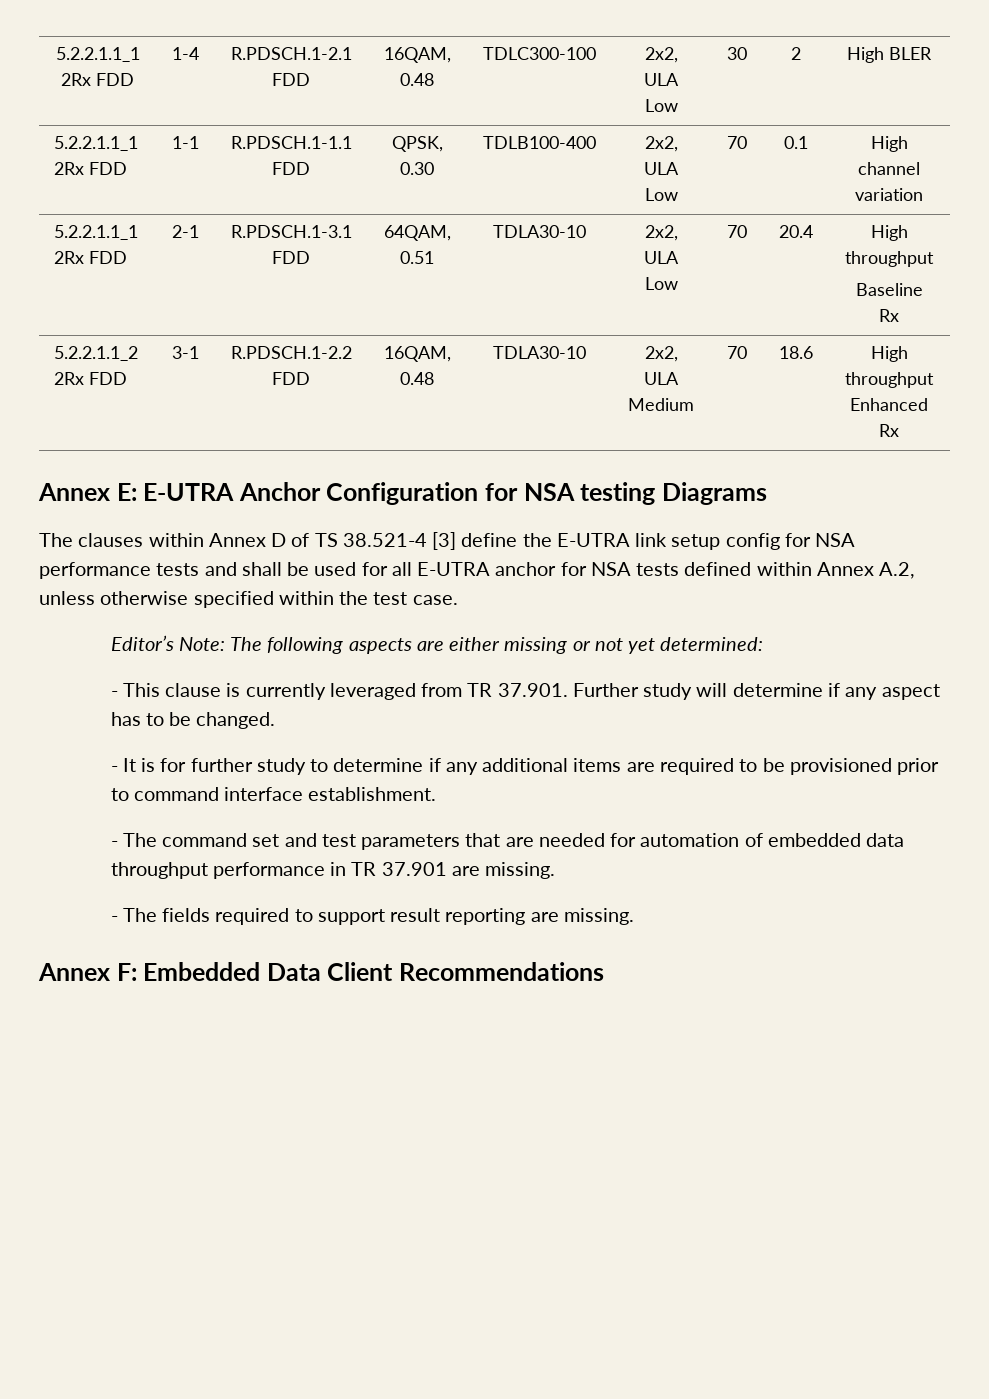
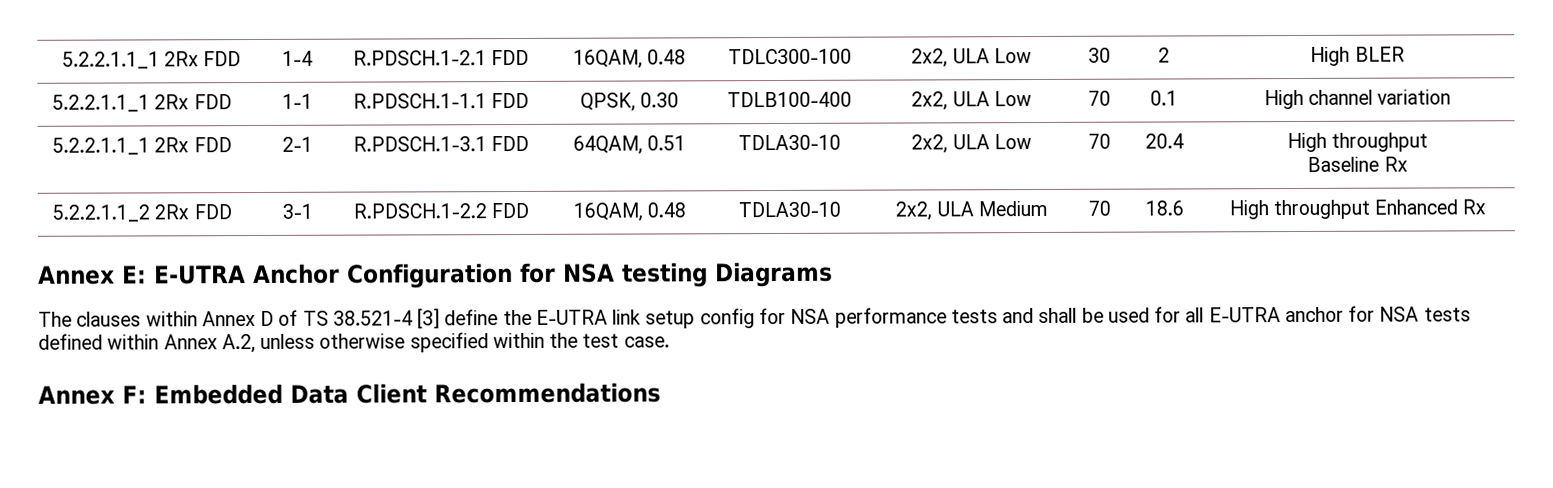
- Editor’s Note: The following aspects are either missing or not yet determined:
- - This clause is currently leveraged from TR 37.901. Further study will determine if any aspect has to be changed.
- - It is for further study to determine if any additional items are required to be provisioned prior to command interface establishment.
- - The command set and test parameters that are needed for automation of embedded data throughput performance in TR 37.901 are missing.
- - The fields required to support result reporting are missing.

